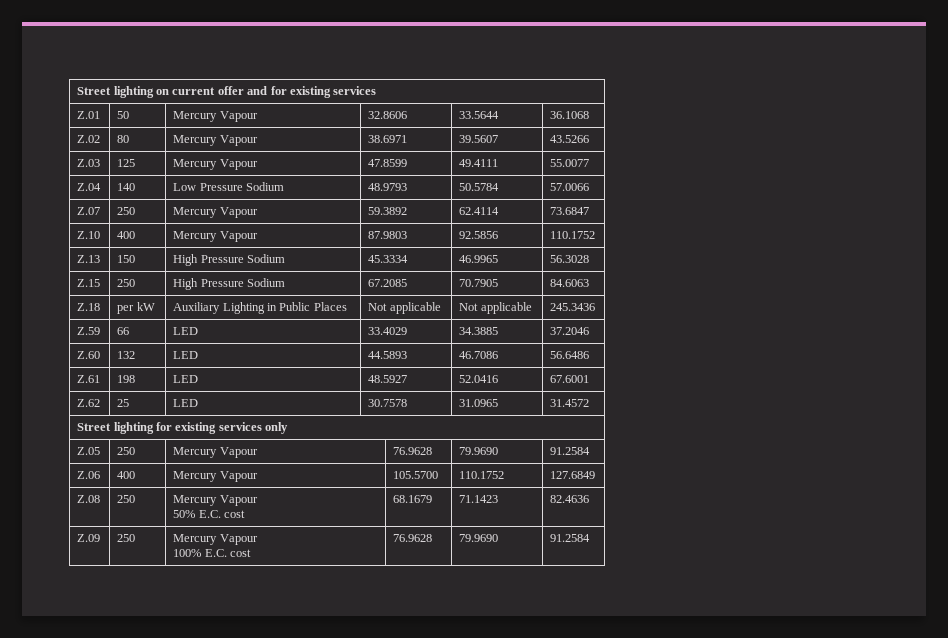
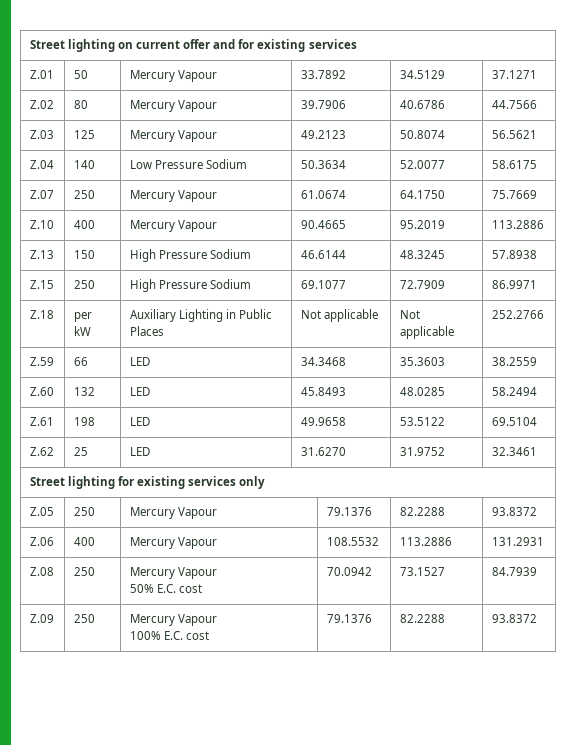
- Z.01 | 50 | Mercury Vapour | 32.8606 | 33.5644 | 36.1068
+ Z.01 | 50 | Mercury Vapour | 33.7892 | 34.5129 | 37.1271
- Z.02 | 80 | Mercury Vapour | 38.6971 | 39.5607 | 43.5266
+ Z.02 | 80 | Mercury Vapour | 39.7906 | 40.6786 | 44.7566
- Z.03 | 125 | Mercury Vapour | 47.8599 | 49.4111 | 55.0077
+ Z.03 | 125 | Mercury Vapour | 49.2123 | 50.8074 | 56.5621
- Z.04 | 140 | Low Pressure Sodium | 48.9793 | 50.5784 | 57.0066
+ Z.04 | 140 | Low Pressure Sodium | 50.3634 | 52.0077 | 58.6175
- Z.07 | 250 | Mercury Vapour | 59.3892 | 62.4114 | 73.6847
+ Z.07 | 250 | Mercury Vapour | 61.0674 | 64.1750 | 75.7669
- Z.10 | 400 | Mercury Vapour | 87.9803 | 92.5856 | 110.1752
+ Z.10 | 400 | Mercury Vapour | 90.4665 | 95.2019 | 113.2886
- Z.13 | 150 | High Pressure Sodium | 45.3334 | 46.9965 | 56.3028
+ Z.13 | 150 | High Pressure Sodium | 46.6144 | 48.3245 | 57.8938
- Z.15 | 250 | High Pressure Sodium | 67.2085 | 70.7905 | 84.6063
+ Z.15 | 250 | High Pressure Sodium | 69.1077 | 72.7909 | 86.9971
- Z.18 | per kW | Auxiliary Lighting in Public Places | Not applicable | Not applicable | 245.3436
+ Z.18 | per kW | Auxiliary Lighting in Public Places | Not applicable | Not applicable | 252.2766
- Z.59 | 66 | LED | 33.4029 | 34.3885 | 37.2046
+ Z.59 | 66 | LED | 34.3468 | 35.3603 | 38.2559
- Z.60 | 132 | LED | 44.5893 | 46.7086 | 56.6486
+ Z.60 | 132 | LED | 45.8493 | 48.0285 | 58.2494
- Z.61 | 198 | LED | 48.5927 | 52.0416 | 67.6001
+ Z.61 | 198 | LED | 49.9658 | 53.5122 | 69.5104
- Z.62 | 25 | LED | 30.7578 | 31.0965 | 31.4572
+ Z.62 | 25 | LED | 31.6270 | 31.9752 | 32.3461
- Z.05 | 250 | Mercury Vapour | 76.9628 | 79.9690 | 91.2584
+ Z.05 | 250 | Mercury Vapour | 79.1376 | 82.2288 | 93.8372
- Z.06 | 400 | Mercury Vapour | 105.5700 | 110.1752 | 127.6849
+ Z.06 | 400 | Mercury Vapour | 108.5532 | 113.2886 | 131.2931
  Z.08 | 250 | Mercury Vapour
- 50% E.C. cost | 68.1679 | 71.1423 | 82.4636
+ 50% E.C. cost | 70.0942 | 73.1527 | 84.7939
  Z.09 | 250 | Mercury Vapour
- 100% E.C. cost | 76.9628 | 79.9690 | 91.2584
+ 100% E.C. cost | 79.1376 | 82.2288 | 93.8372

